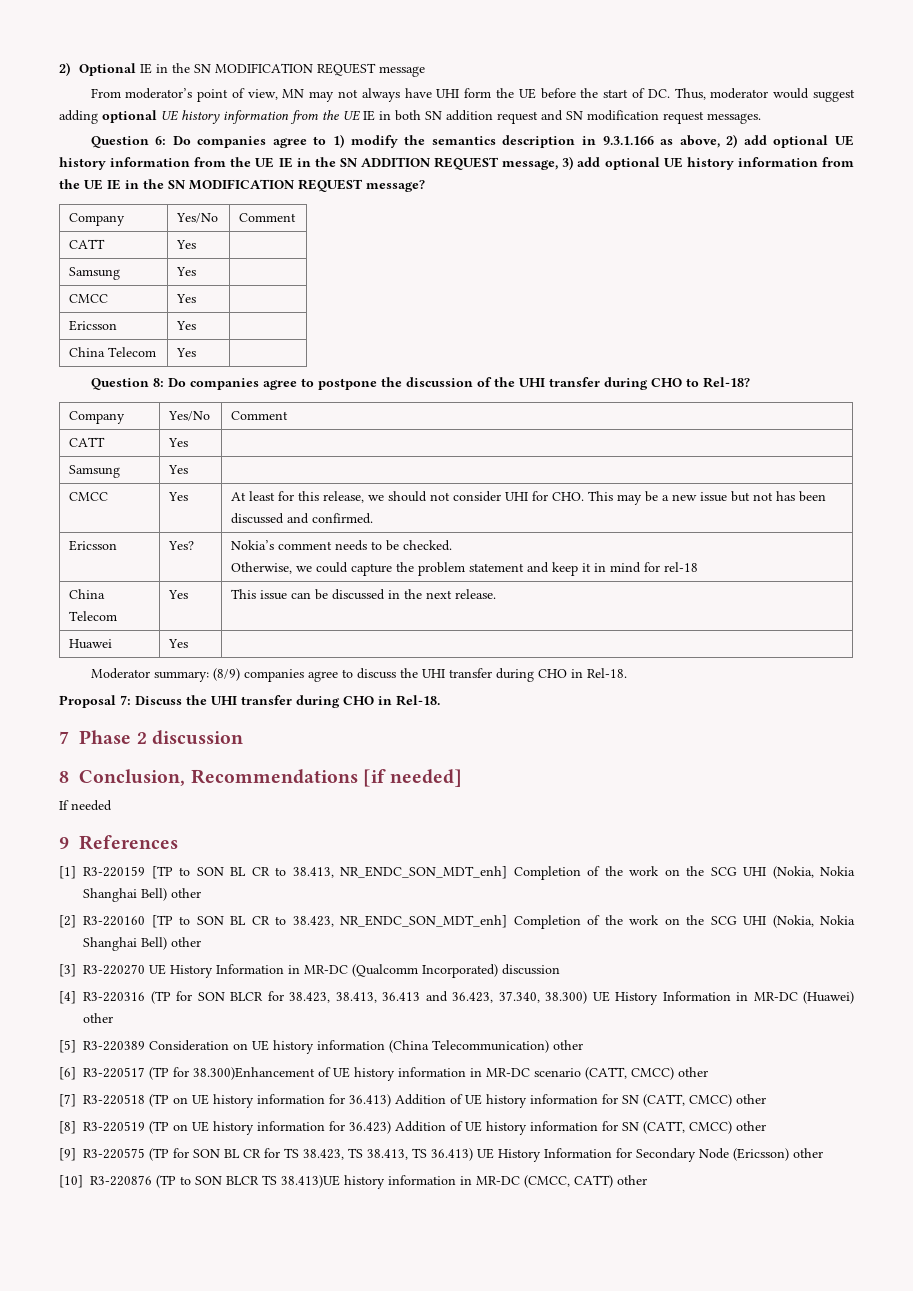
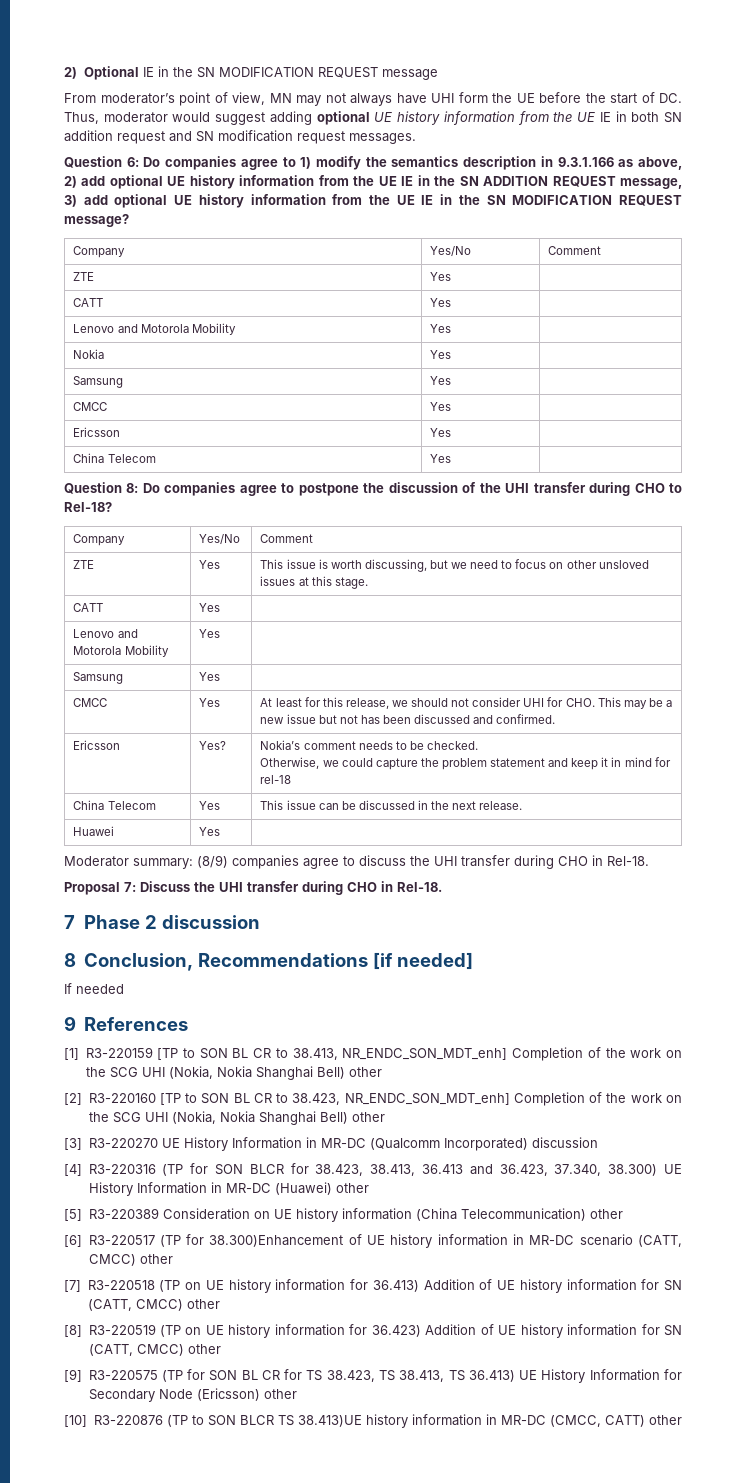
  Question 6: Do companies agree to 1) modify the semantics description in 9.3.1.166 as above, 2) add optional UE history information from the UE IE in the SN ADDITION REQUEST message, 3) add optional UE history information from the UE IE in the SN MODIFICATION REQUEST message?
  Company | Yes/No | Comment
+ ZTE | Yes |
  CATT | Yes |
+ Lenovo and Motorola Mobility | Yes |
+ Nokia | Yes |
  Question 8: Do companies agree to postpone the discussion of the UHI transfer during CHO to Rel-18?
  Company | Yes/No | Comment
+ ZTE | Yes | This issue is worth discussing, but we need to focus on other unsloved issues at this stage.
  CATT | Yes |
+ Lenovo and Motorola Mobility | Yes |

